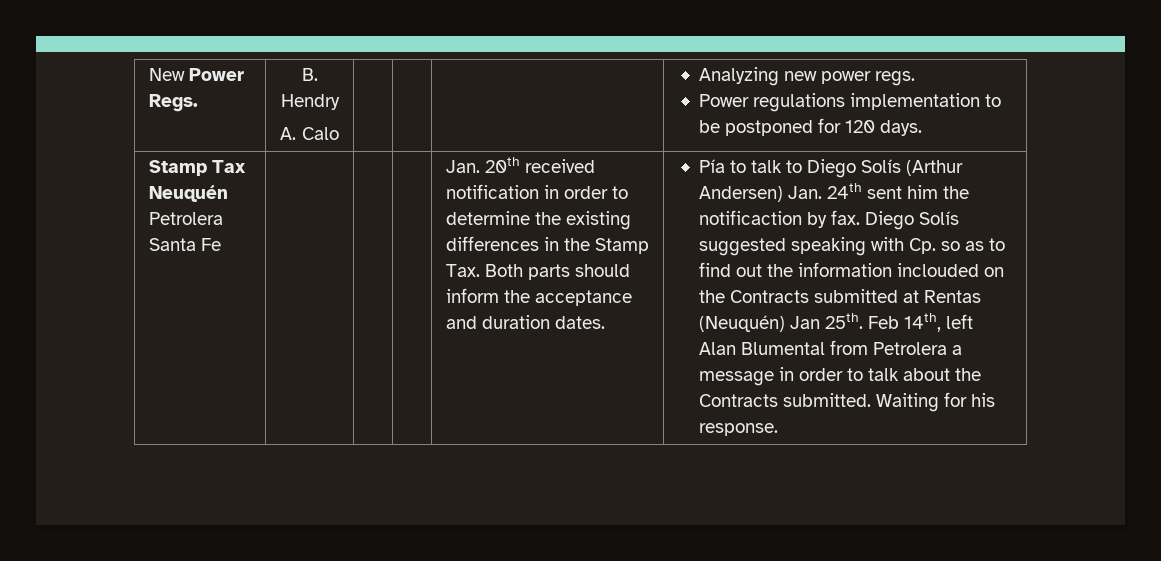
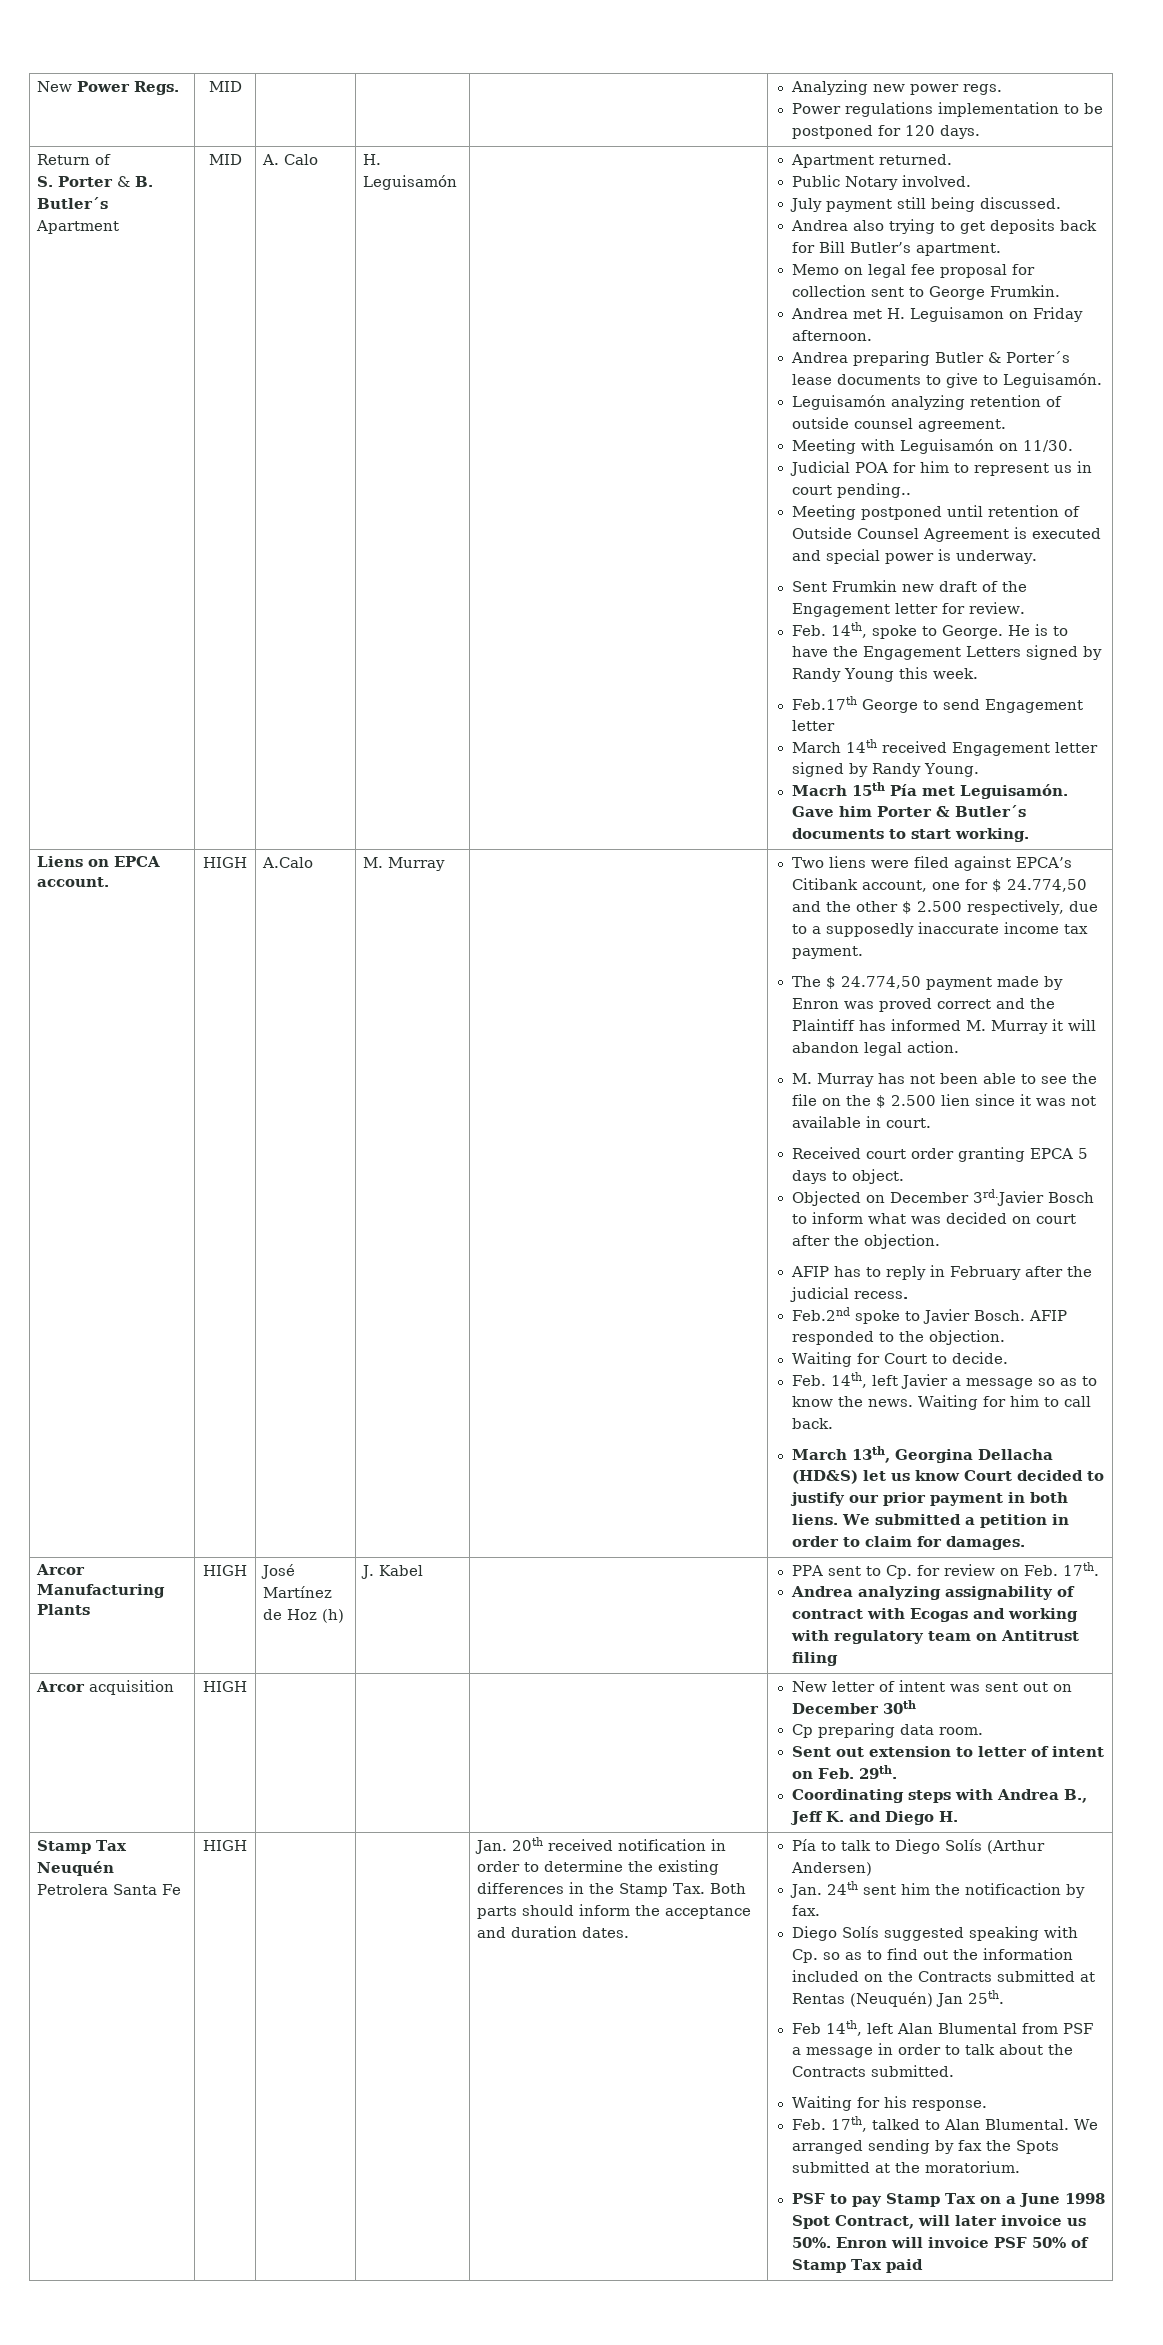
- New Power Regs. | B. Hendry
- A. Calo | | | | Analyzing new power regs.
+ New Power Regs. | MID | | | | Analyzing new power regs.
+ Return of
+ S. Porter & B. Butler´s Apartment | MID | A. Calo | H. Leguisamón | | Apartment returned.
+ Public Notary involved.
+ July payment still being discussed.
+ Andrea also trying to get deposits back for Bill Butler’s apartment.
+ Memo on legal fee proposal for collection sent to George Frumkin.
+ Andrea met H. Leguisamon on Friday afternoon.
+ Andrea preparing Butler & Porter´s lease documents to give to Leguisamón.
+ Leguisamón analyzing retention of outside counsel agreement.
+ Meeting with Leguisamón on 11/30.
+ Judicial POA for him to represent us in court pending..
+ Meeting postponed until retention of Outside Counsel Agreement is executed and special power is underway.
+ Sent Frumkin new draft of the Engagement letter for review.
+ Feb. 14th, spoke to George. He is to have the Engagement Letters signed by Randy Young this week.
+ Feb.17th George to send Engagement letter
+ March 14th received Engagement letter signed by Randy Young.
+ Macrh 15th Pía met Leguisamón. Gave him Porter & Butler´s documents to start working.
+ Liens on EPCA account. | HIGH | A.Calo | M. Murray | | Two liens were filed against EPCA’s Citibank account, one for $ 24.774,50 and the other $ 2.500 respectively, due to a supposedly inaccurate income tax payment.
+ The $ 24.774,50 payment made by Enron was proved correct and the Plaintiff has informed M. Murray it will abandon legal action.
+ M. Murray has not been able to see the file on the $ 2.500 lien since it was not available in court.
+ Received court order granting EPCA 5 days to object.
+ Objected on December 3rd.Javier Bosch to inform what was decided on court after the objection.
+ AFIP has to reply in February after the judicial recess.
+ Feb.2nd spoke to Javier Bosch. AFIP responded to the objection.
+ Waiting for Court to decide.
+ Feb. 14th, left Javier a message so as to know the news. Waiting for him to call back.
+ March 13th, Georgina Dellacha (HD&S) let us know Court decided to justify our prior payment in both liens. We submitted a petition in order to claim for damages.
+ Arcor Manufacturing Plants | HIGH | José Martínez de Hoz (h) | J. Kabel | | PPA sent to Cp. for review on Feb. 17th.
+ Andrea analyzing assignability of contract with Ecogas and working with regulatory team on Antitrust filing
+ Arcor acquisition | HIGH | | | | New letter of intent was sent out on December 30th
+ Cp preparing data room.
+ Sent out extension to letter of intent on Feb. 29th.
+ Coordinating steps with Andrea B., Jeff K. and Diego H.
- Stamp Tax Neuquén Petrolera Santa Fe
+ Stamp Tax Neuquén Petrolera Santa Fe | HIGH
- Pía to talk to Diego Solís (Arthur Andersen) Jan. 24th sent him the notificaction by fax. Diego Solís suggested speaking with Cp. so as to find out the information inclouded on the Contracts submitted at Rentas (Neuquén) Jan 25th. Feb 14th, left Alan Blumental from Petrolera a message in order to talk about the Contracts submitted. Waiting for his response.
+ Pía to talk to Diego Solís (Arthur Andersen)
+ Jan. 24th sent him the notificaction by fax.
+ Diego Solís suggested speaking with Cp. so as to find out the information included on the Contracts submitted at Rentas (Neuquén) Jan 25th.
+ Feb 14th, left Alan Blumental from PSF a message in order to talk about the Contracts submitted.
+ Waiting for his response.
+ Feb. 17th, talked to Alan Blumental. We arranged sending by fax the Spots submitted at the moratorium.
+ PSF to pay Stamp Tax on a June 1998 Spot Contract, will later invoice us 50%. Enron will invoice PSF 50% of Stamp Tax paid

